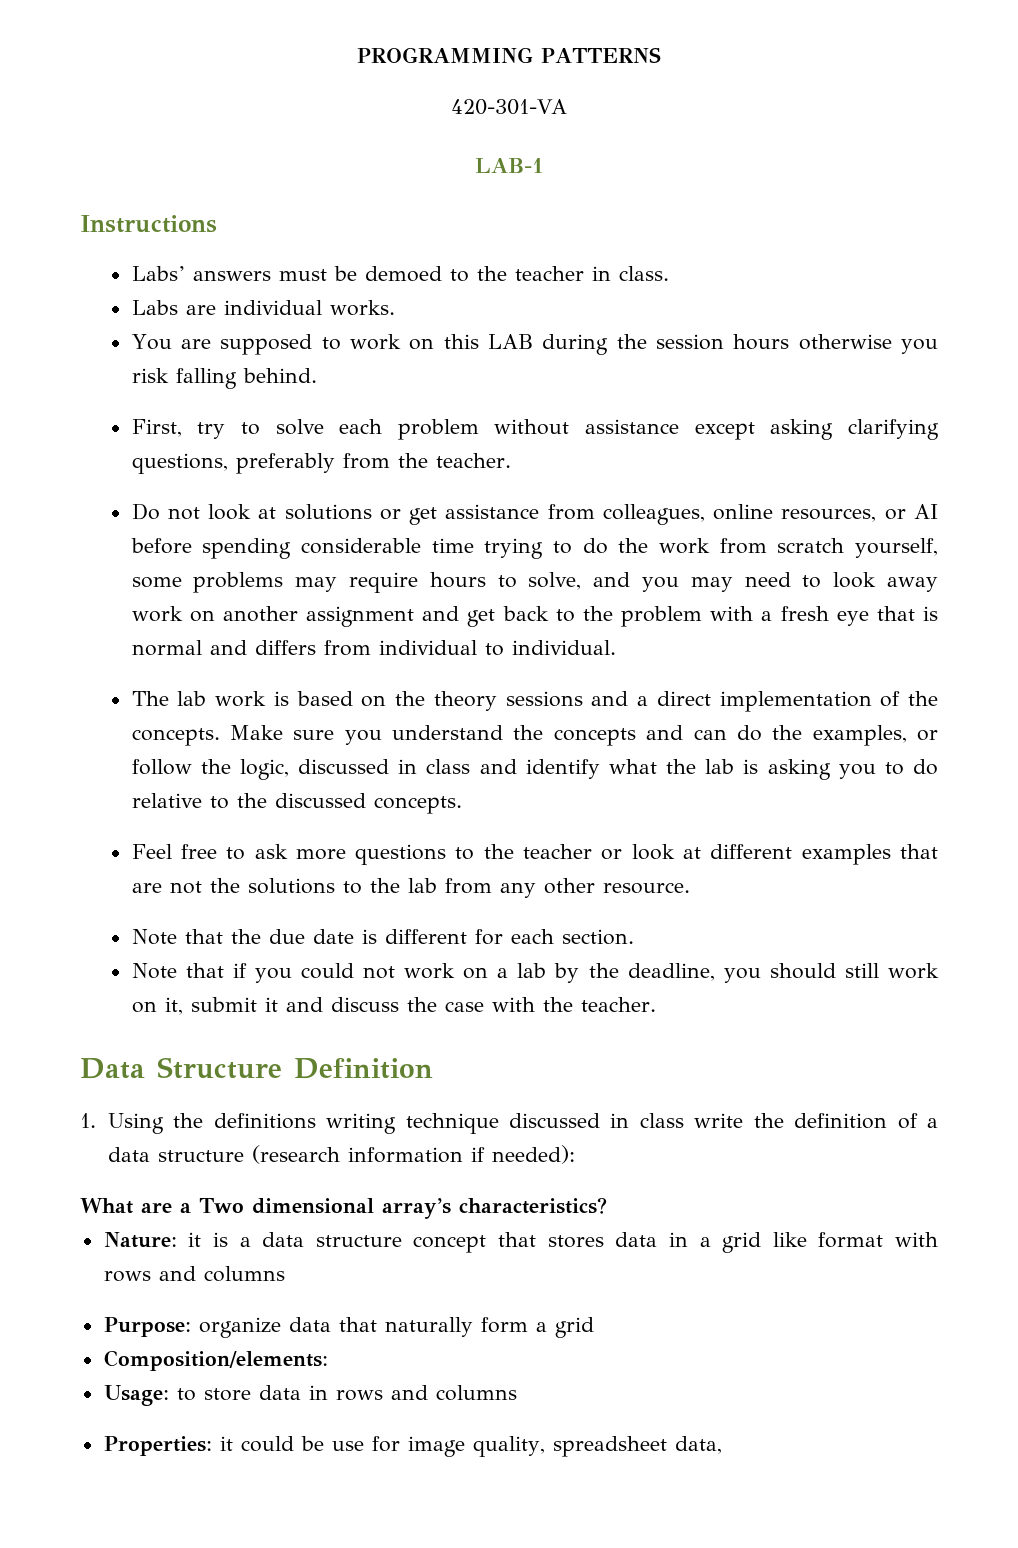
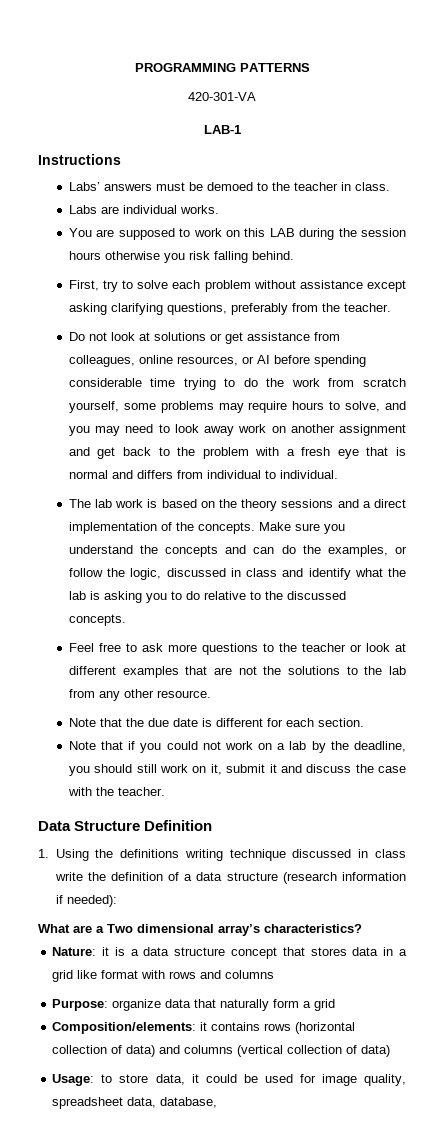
- Composition/elements:
- Usage: to store data in rows and columns
- Properties: it could be use for image quality, spreadsheet data,
+ Composition/elements: it contains rows (horizontal collection of data) and columns (vertical collection of data)
+ Usage: to store data, it could be used for image quality, spreadsheet data, database,

